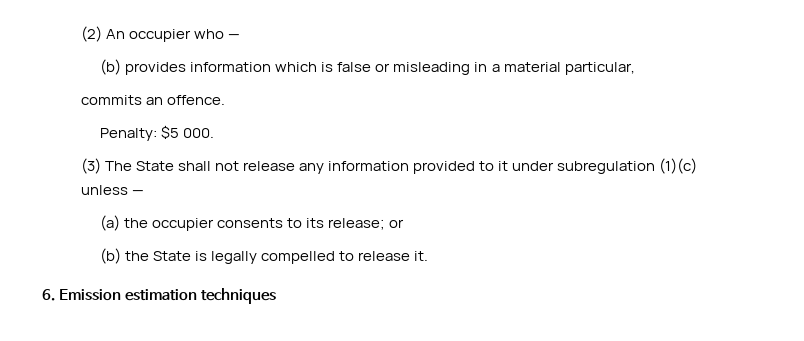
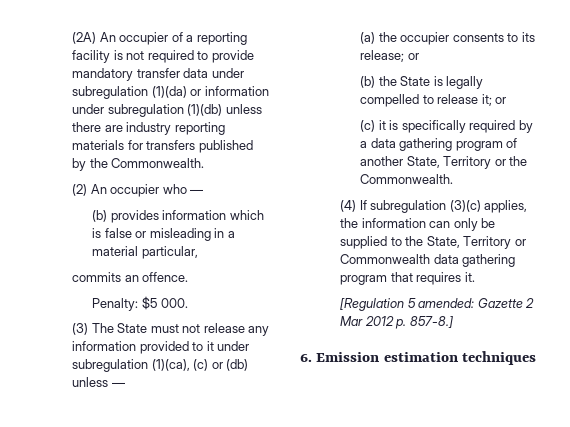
+ (2A) An occupier of a reporting facility is not required to provide mandatory transfer data under subregulation (1)(da) or information under subregulation (1)(db) unless there are industry reporting materials for transfers published by the Commonwealth.
- (3) The State shall not release any information provided to it under subregulation (1)(c) unless —
+ (3) The State must not release any information provided to it under subregulation (1)(ca), (c) or (db) unless —
- (b) the State is legally compelled to release it.
+ (b) the State is legally compelled to release it; or
+ (c) it is specifically required by a data gathering program of another State, Territory or the Commonwealth.
+ (4) If subregulation (3)(c) applies, the information can only be supplied to the State, Territory or Commonwealth data gathering program that requires it.
+ [Regulation 5 amended: Gazette 2 Mar 2012 p. 857-8.]

